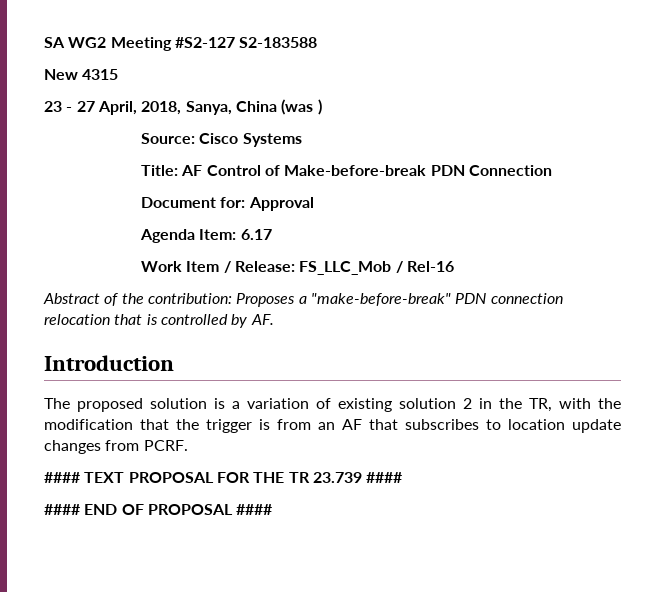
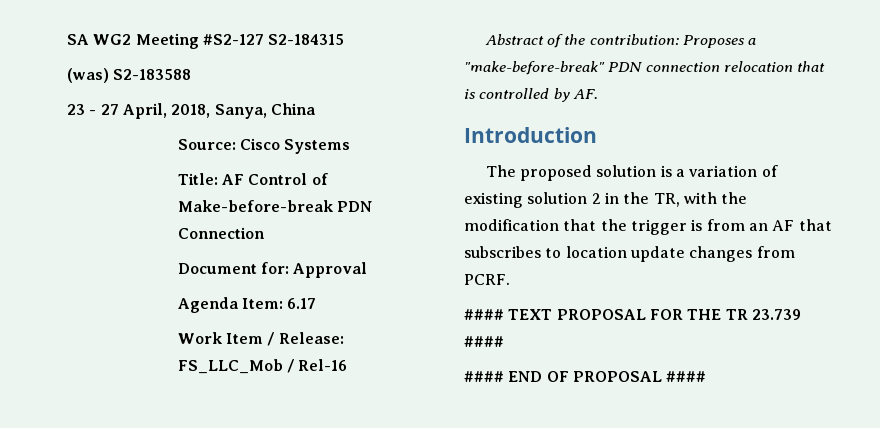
- SA WG2 Meeting #S2-127 S2-183588
+ SA WG2 Meeting #S2-127 S2-184315
+ (was) S2-183588
- New 4315
- 23 - 27 April, 2018, Sanya, China (was )
+ 23 - 27 April, 2018, Sanya, China

